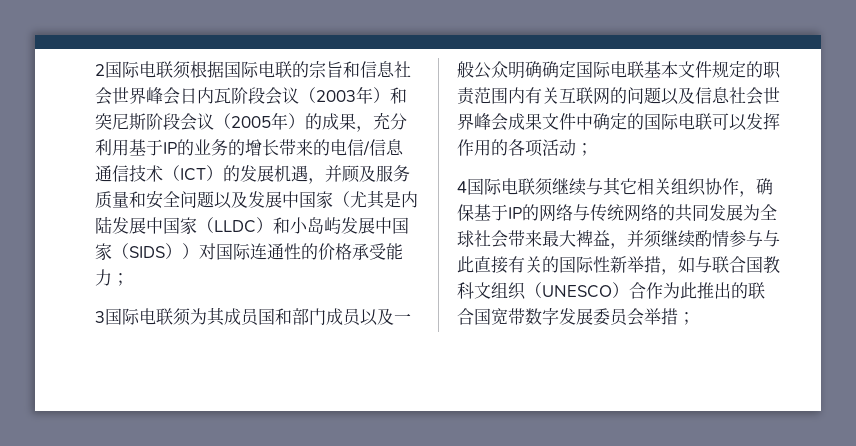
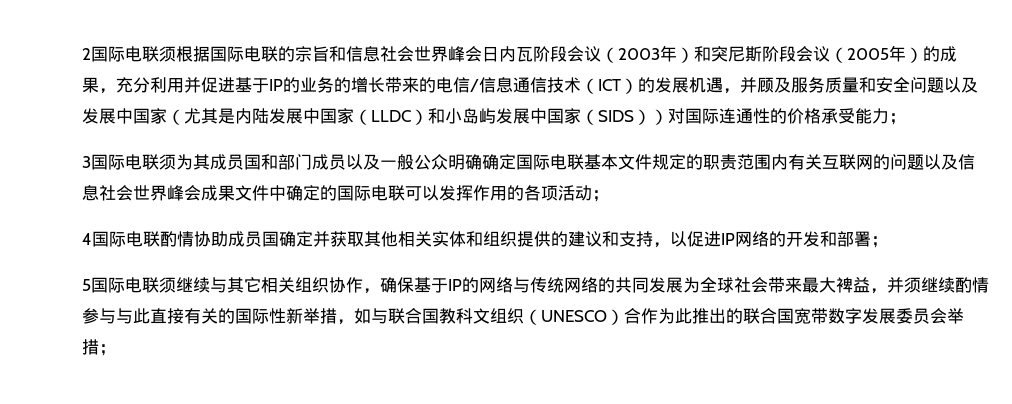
- 2国际电联须根据国际电联的宗旨和信息社会世界峰会日内瓦阶段会议（2003年）和突尼斯阶段会议（2005年）的成果，充分利用基于IP的业务的增长带来的电信/信息通信技术（ICT）的发展机遇，并顾及服务质量和安全问题以及发展中国家（尤其是内陆发展中国家（LLDC）和小岛屿发展中国家（SIDS））对国际连通性的价格承受能力；
+ 2国际电联须根据国际电联的宗旨和信息社会世界峰会日内瓦阶段会议（2003年）和突尼斯阶段会议（2005年）的成果，充分利用并促进基于IP的业务的增长带来的电信/信息通信技术（ICT）的发展机遇，并顾及服务质量和安全问题以及发展中国家（尤其是内陆发展中国家（LLDC）和小岛屿发展中国家（SIDS））对国际连通性的价格承受能力；
- 4国际电联须继续与其它相关组织协作，确保基于IP的网络与传统网络的共同发展为全球社会带来最大裨益，并须继续酌情参与与此直接有关的国际性新举措，如与联合国教科文组织（UNESCO）合作为此推出的联合国宽带数字发展委员会举措；
+ 4国际电联酌情协助成员国确定并获取其他相关实体和组织提供的建议和支持，以促进IP网络的开发和部署；
+ 5国际电联须继续与其它相关组织协作，确保基于IP的网络与传统网络的共同发展为全球社会带来最大裨益，并须继续酌情参与与此直接有关的国际性新举措，如与联合国教科文组织（UNESCO）合作为此推出的联合国宽带数字发展委员会举措；

